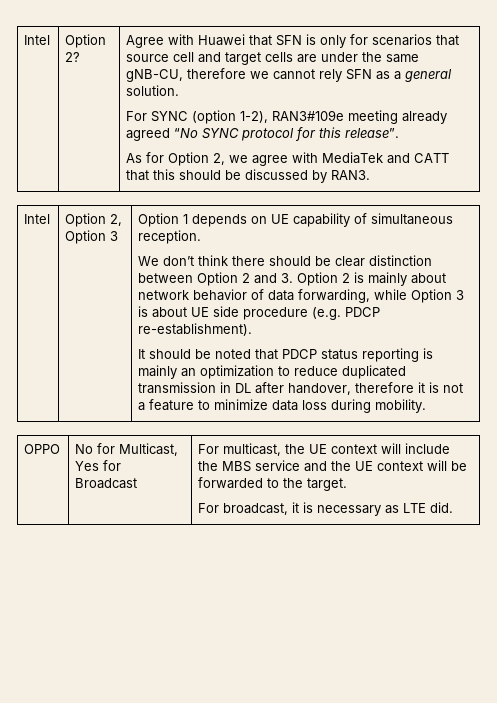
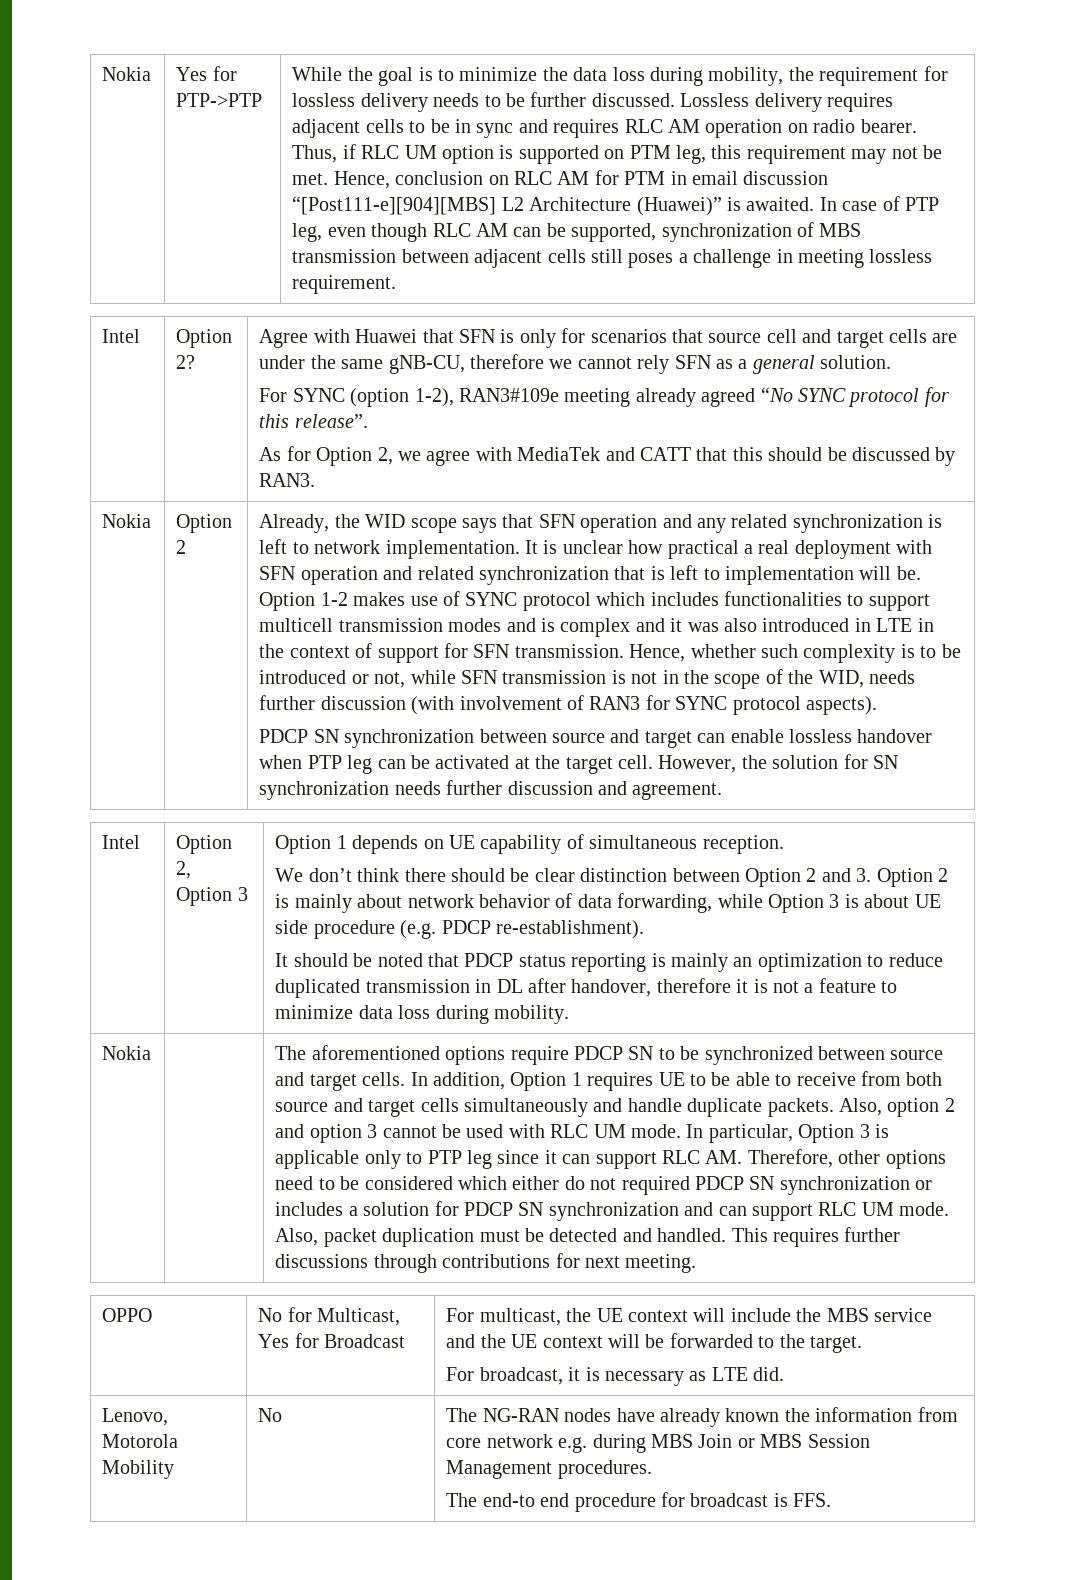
+ Nokia | Yes for PTP->PTP | While the goal is to minimize the data loss during mobility, the requirement for lossless delivery needs to be further discussed. Lossless delivery requires adjacent cells to be in sync and requires RLC AM operation on radio bearer. Thus, if RLC UM option is supported on PTM leg, this requirement may not be met. Hence, conclusion on RLC AM for PTM in email discussion “[Post111-e][904][MBS] L2 Architecture (Huawei)” is awaited. In case of PTP leg, even though RLC AM can be supported, synchronization of MBS transmission between adjacent cells still poses a challenge in meeting lossless requirement.
+ Nokia | Option 2 | Already, the WID scope says that SFN operation and any related synchronization is left to network implementation. It is unclear how practical a real deployment with SFN operation and related synchronization that is left to implementation will be. Option 1-2 makes use of SYNC protocol which includes functionalities to support multicell transmission modes and is complex and it was also introduced in LTE in the context of support for SFN transmission. Hence, whether such complexity is to be introduced or not, while SFN transmission is not in the scope of the WID, needs further discussion (with involvement of RAN3 for SYNC protocol aspects).
+ PDCP SN synchronization between source and target can enable lossless handover when PTP leg can be activated at the target cell. However, the solution for SN synchronization needs further discussion and agreement.
+ Nokia | | The aforementioned options require PDCP SN to be synchronized between source and target cells. In addition, Option 1 requires UE to be able to receive from both source and target cells simultaneously and handle duplicate packets. Also, option 2 and option 3 cannot be used with RLC UM mode. In particular, Option 3 is applicable only to PTP leg since it can support RLC AM. Therefore, other options need to be considered which either do not required PDCP SN synchronization or includes a solution for PDCP SN synchronization and can support RLC UM mode. Also, packet duplication must be detected and handled. This requires further discussions through contributions for next meeting.
+ Lenovo, Motorola Mobility | No | The NG-RAN nodes have already known the information from core network e.g. during MBS Join or MBS Session Management procedures.
+ The end-to end procedure for broadcast is FFS.

